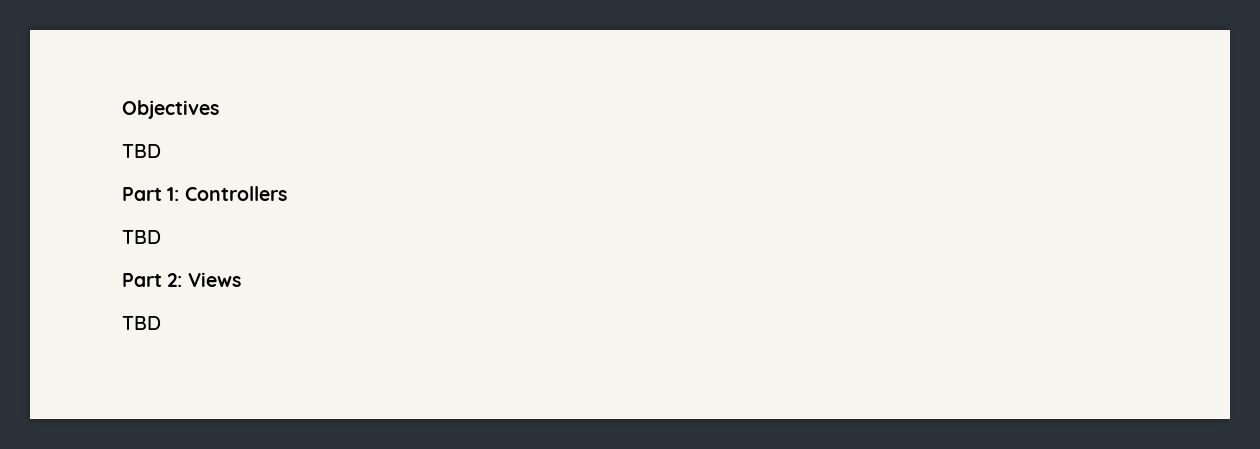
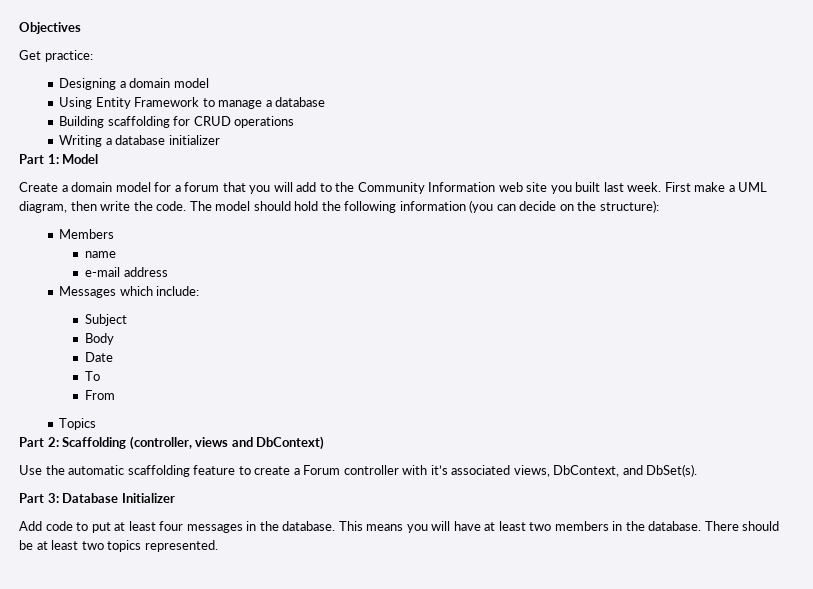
  Objectives
- TBD
- Part 1: Controllers
- TBD
- Part 2: Views
- TBD
+ Get practice:
+ Designing a domain model
+ Using Entity Framework to manage a database
+ Building scaffolding for CRUD operations
+ Writing a database initializer
+ Part 1: Model
+ Create a domain model for a forum that you will add to the Community Information web site you built last week. First make a UML diagram, then write the code. The model should hold the following information (you can decide on the structure):
+ Members
+ name
+ e-mail address
+ Messages which include:
+ Subject
+ Body
+ Date
+ To
+ From
+ Topics
+ Part 2: Scaffolding (controller, views and DbContext)
+ Use the automatic scaffolding feature to create a Forum controller with it’s associated views, DbContext, and DbSet(s).
+ Part 3: Database Initializer
+ Add code to put at least four messages in the database. This means you will have at least two members in the database. There should be at least two topics represented.

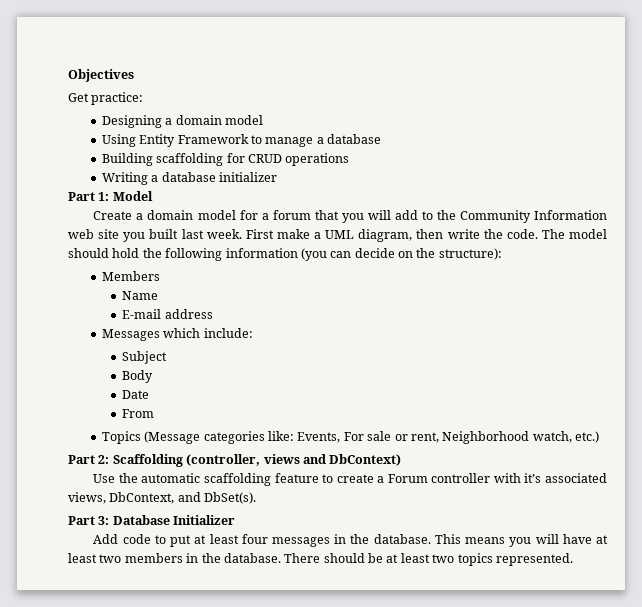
- name
- e-mail address
+ Name
+ E-mail address
- To
- Topics
+ Topics (Message categories like: Events, For sale or rent, Neighborhood watch, etc.)

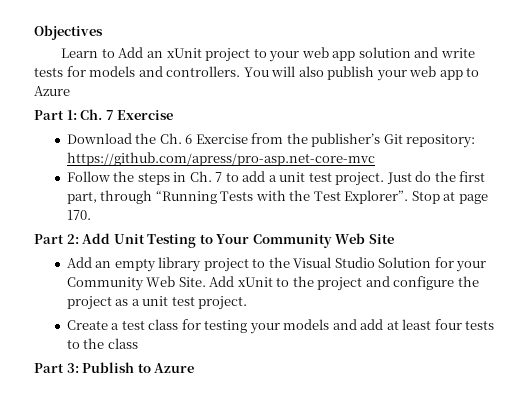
- Get practice:
- Designing a domain model
- Using Entity Framework to manage a database
- Building scaffolding for CRUD operations
- Writing a database initializer
- Part 1: Model
- Create a domain model for a forum that you will add to the Community Information web site you built last week. First make a UML diagram, then write the code. The model should hold the following information (you can decide on the structure):
- Members
- Name
- E-mail address
- Messages which include:
- Subject
- Body
- Date
- From
- Topics (Message categories like: Events, For sale or rent, Neighborhood watch, etc.)
- Part 2: Scaffolding (controller, views and DbContext)
- Use the automatic scaffolding feature to create a Forum controller with it’s associated views, DbContext, and DbSet(s).
- Part 3: Database Initializer
- Add code to put at least four messages in the database. This means you will have at least two members in the database. There should be at least two topics represented.
+ Learn to Add an xUnit project to your web app solution and write tests for models and controllers. You will also publish your web app to Azure
+ Part 1: Ch. 7 Exercise
+ Download the Ch. 6 Exercise from the publisher’s Git repository: https://github.com/apress/pro-asp.net-core-mvc
+ Follow the steps in Ch. 7 to add a unit test project. Just do the first part, through “Running Tests with the Test Explorer”. Stop at page 170.
+ Part 2: Add Unit Testing to Your Community Web Site
+ Add an empty library project to the Visual Studio Solution for your Community Web Site. Add xUnit to the project and configure the project as a unit test project.
+ Create a test class for testing your models and add at least four tests to the class
+ Part 3: Publish to Azure

